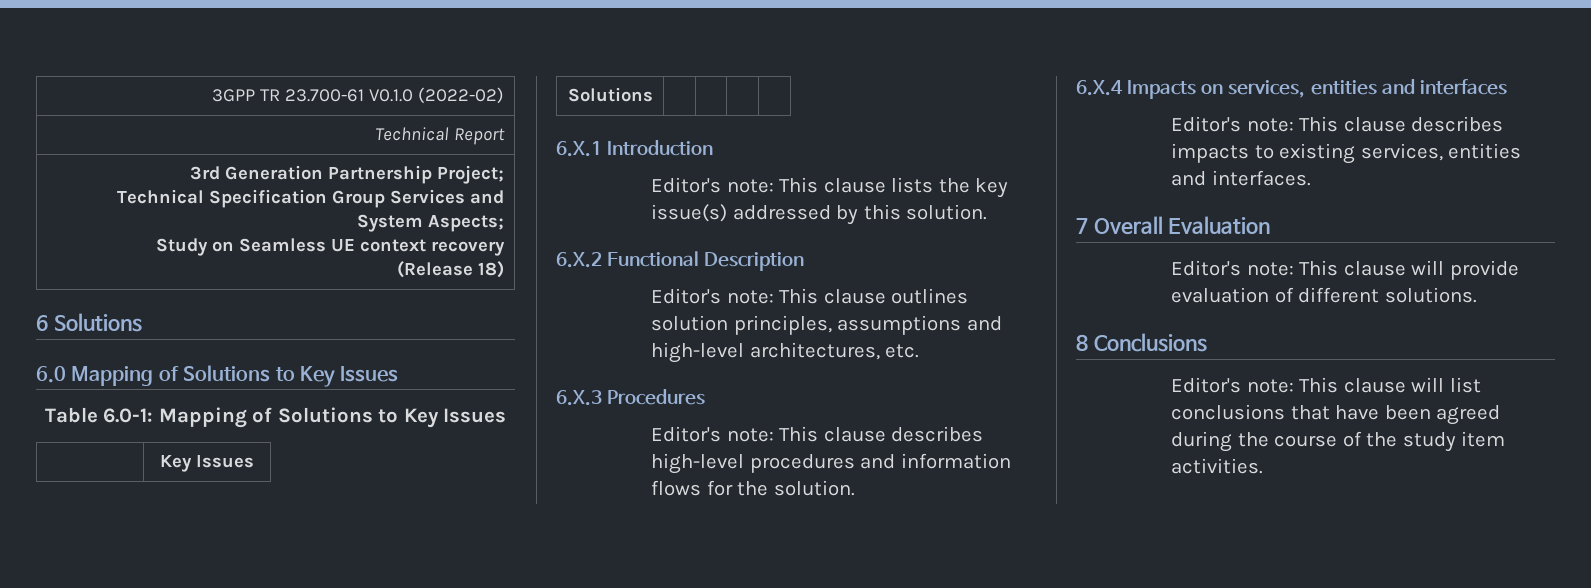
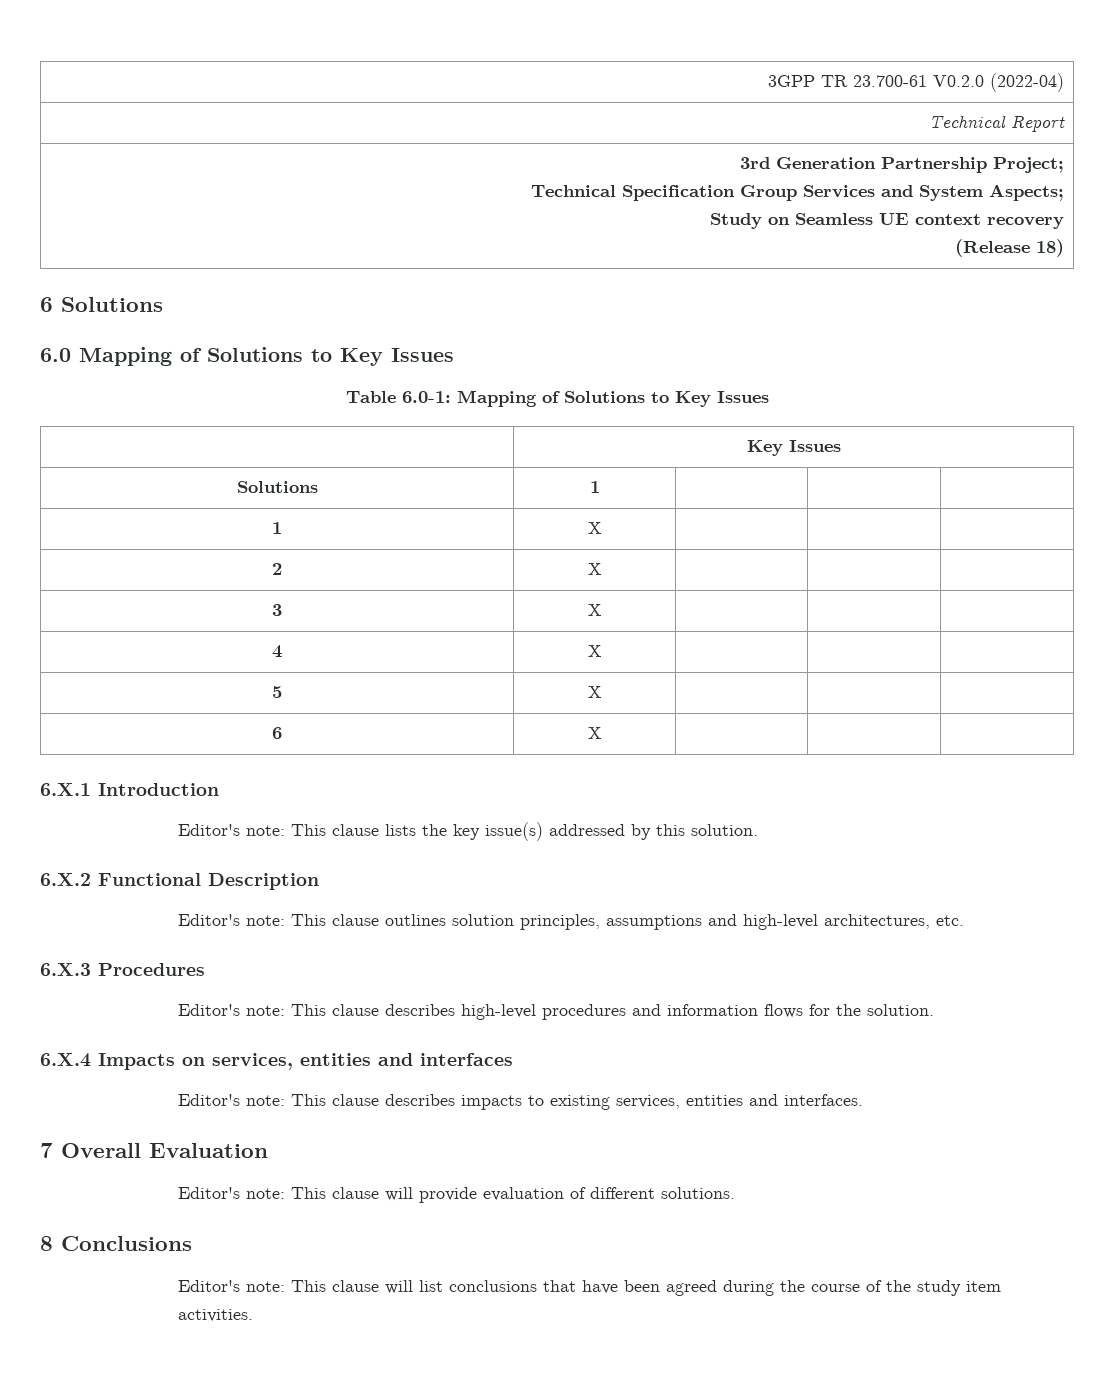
- 3GPP TR 23.700-61 V0.1.0 (2022-02)
+ 3GPP TR 23.700-61 V0.2.0 (2022-04)
- Solutions | | | |
+ Solutions | 1 | | |
+ 1 | X | | |
+ 2 | X | | |
+ 3 | X | | |
+ 4 | X | | |
+ 5 | X | | |
+ 6 | X | | |

